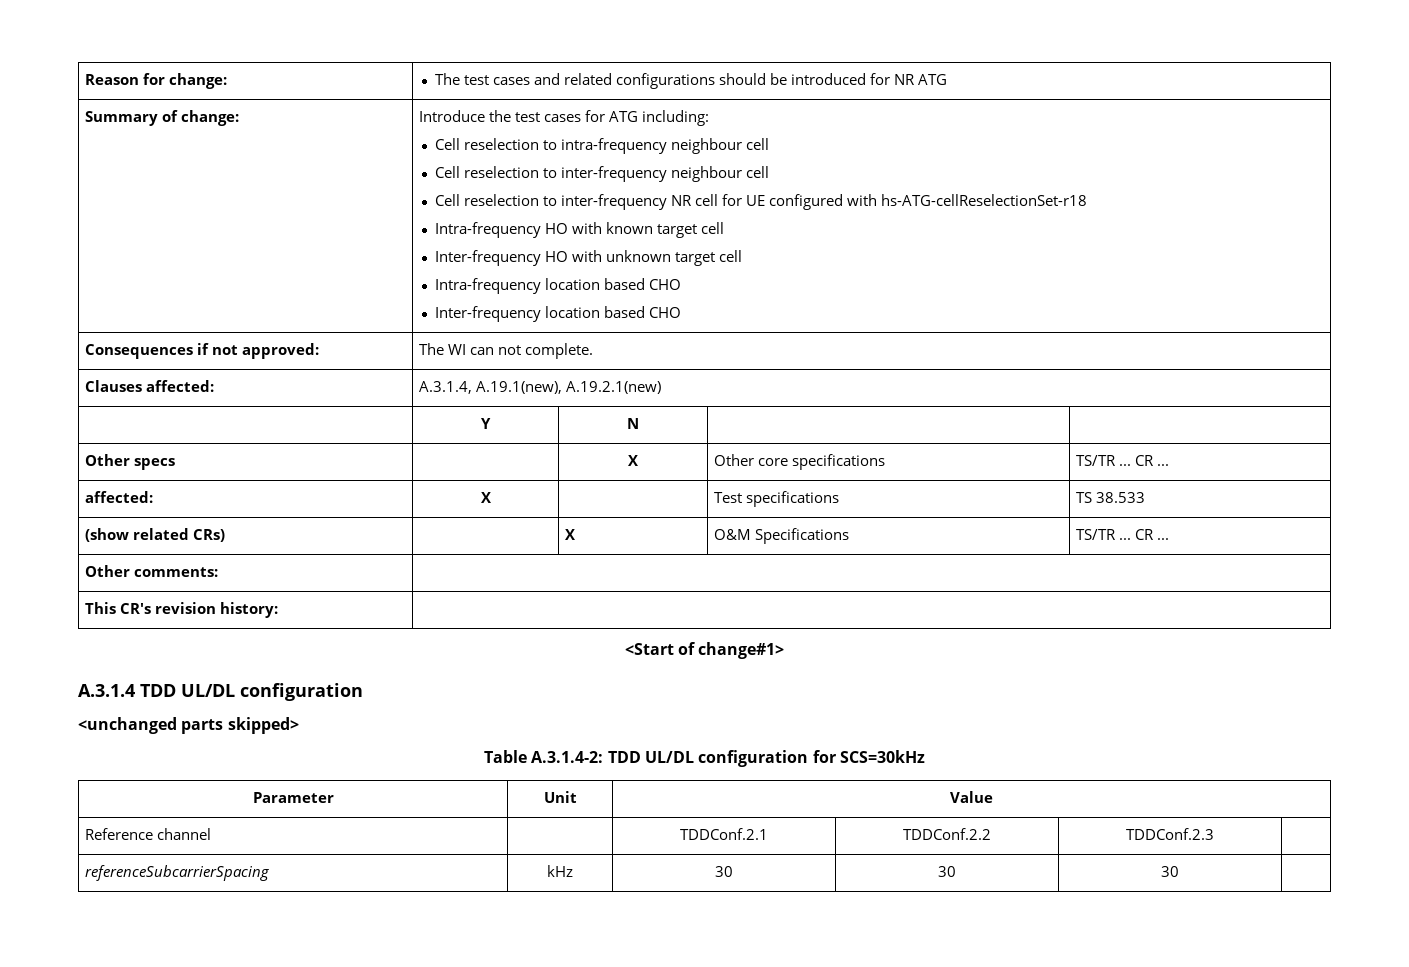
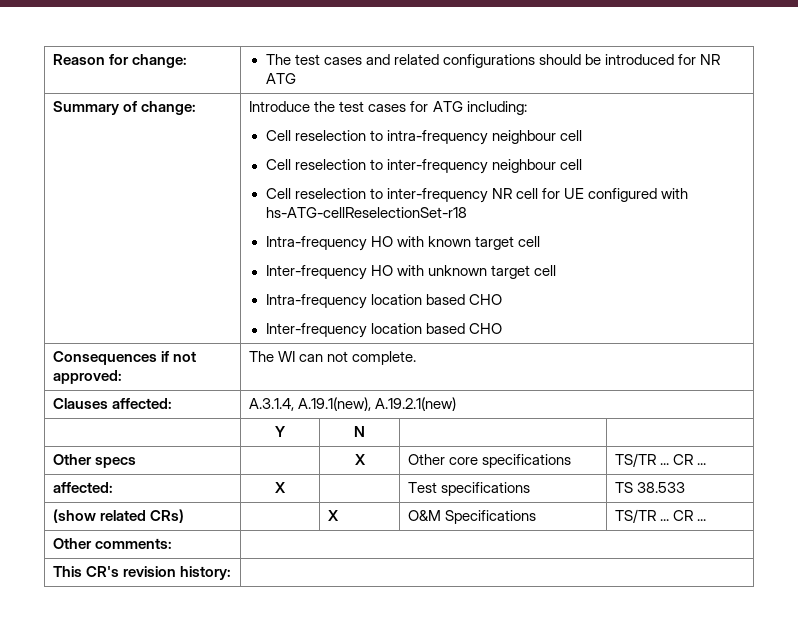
- <Start of change#1>
- A.3.1.4 TDD UL/DL configuration
- <unchanged parts skipped>
- Table A.3.1.4-2: TDD UL/DL configuration for SCS=30kHz
- Parameter | Unit | Value
- Reference channel | | TDDConf.2.1 | TDDConf.2.2 | TDDConf.2.3 |
- referenceSubcarrierSpacing | kHz | 30 | 30 | 30 |

